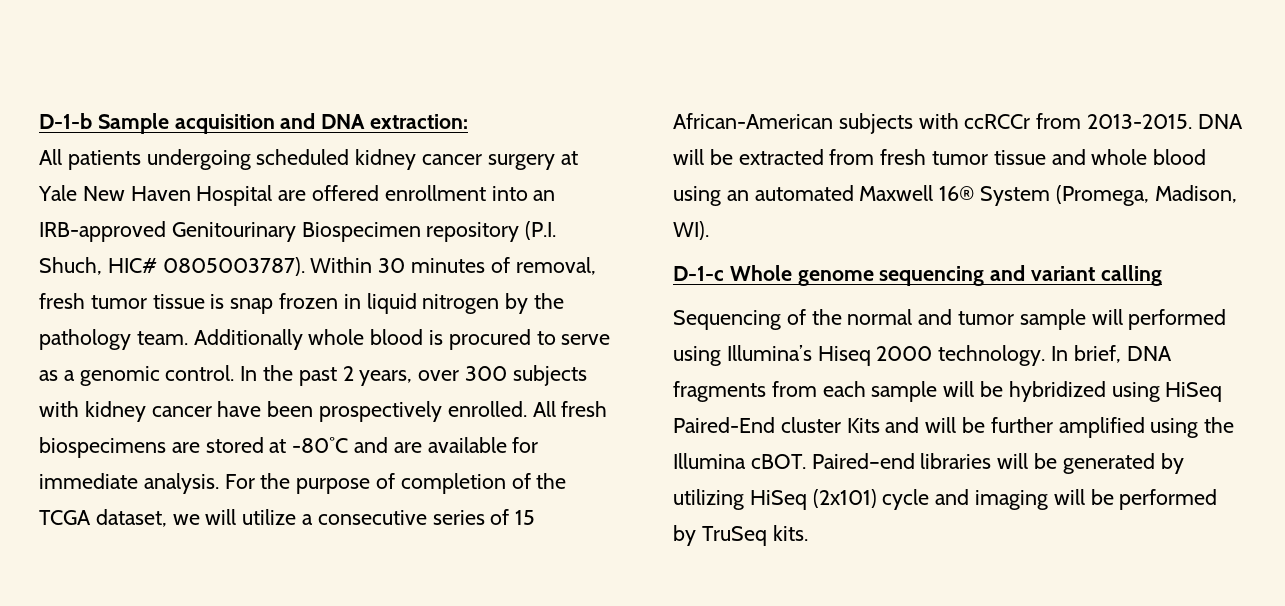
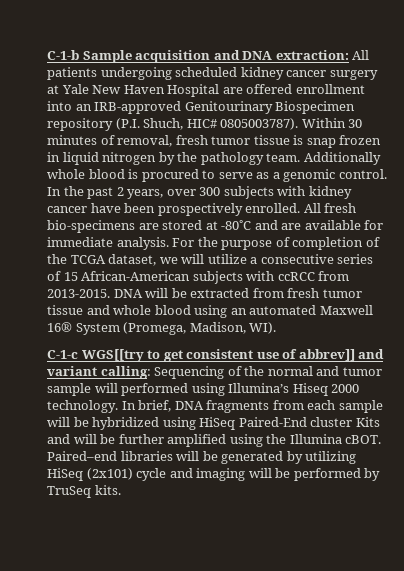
- D-1-b Sample acquisition and DNA extraction:
- All patients undergoing scheduled kidney cancer surgery at Yale New Haven Hospital are offered enrollment into an IRB-approved Genitourinary Biospecimen repository (P.I. Shuch, HIC# 0805003787).
+ C-1-b Sample acquisition and DNA extraction: All patients undergoing scheduled kidney cancer surgery at Yale New Haven Hospital are offered enrollment into an IRB-approved Genitourinary Biospecimen repository (P.I. Shuch, HIC# 0805003787).
- All fresh biospecimens are stored at -80˚C and are available for immediate analysis.
+ All fresh bio-specimens are stored at -80˚C and are available for immediate analysis.
- For the purpose of completion of the TCGA dataset, we will utilize a consecutive series of 15 African-American subjects with ccRCCr from 2013-2015.
+ For the purpose of completion of the TCGA dataset, we will utilize a consecutive series of 15 African-American subjects with ccRCC from 2013-2015.
- D-1-c Whole genome sequencing and variant calling
- Sequencing of the normal and tumor sample will performed using Illumina’s Hiseq 2000 technology.
+ C-1-c WGS[[try to get consistent use of abbrev]] and variant calling: Sequencing of the normal and tumor sample will performed using Illumina’s Hiseq 2000 technology.

